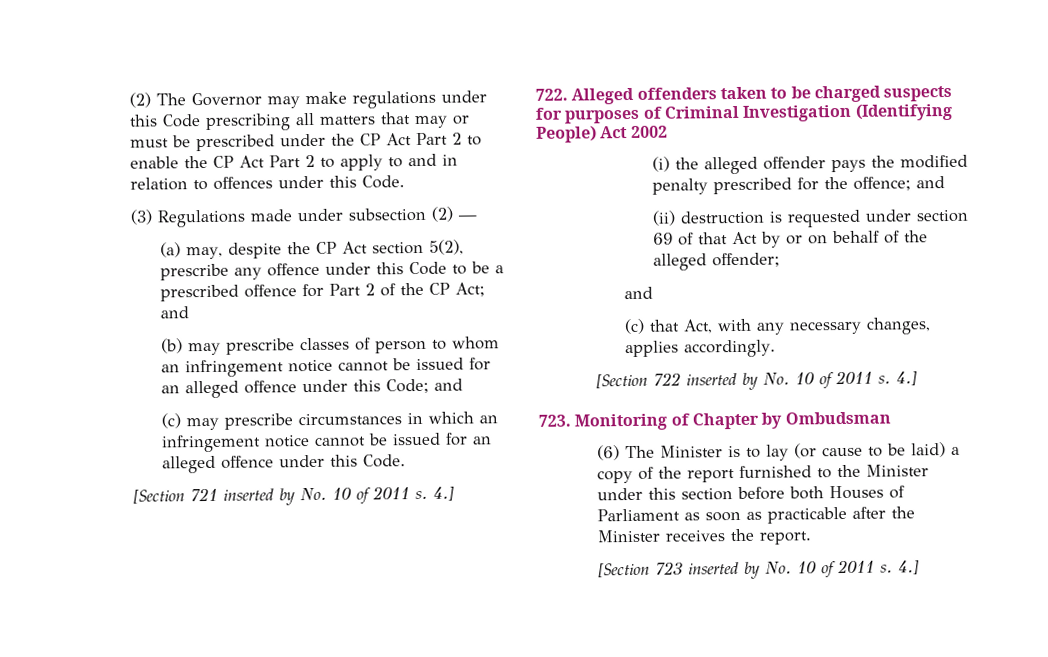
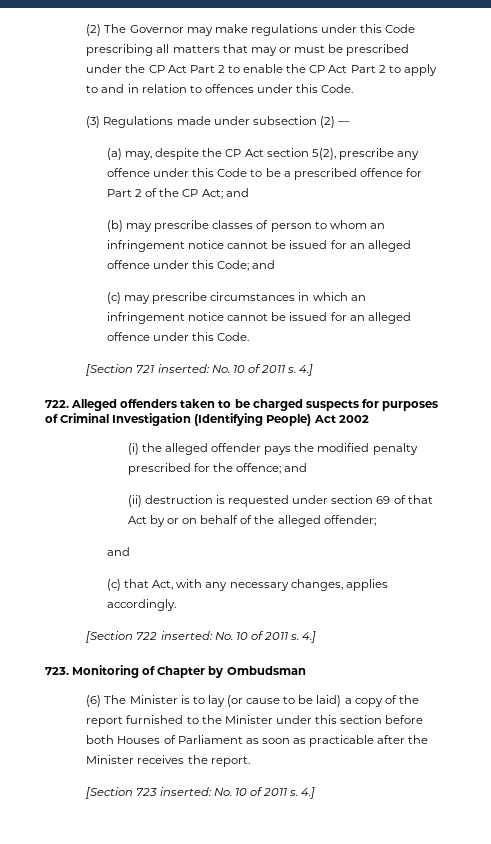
- [Section 721 inserted by No. 10 of 2011 s.
+ [Section 721 inserted: No. 10 of 2011 s.
- [Section 722 inserted by No. 10 of 2011 s.
+ [Section 722 inserted: No. 10 of 2011 s.
- [Section 723 inserted by No. 10 of 2011 s.
+ [Section 723 inserted: No. 10 of 2011 s.

